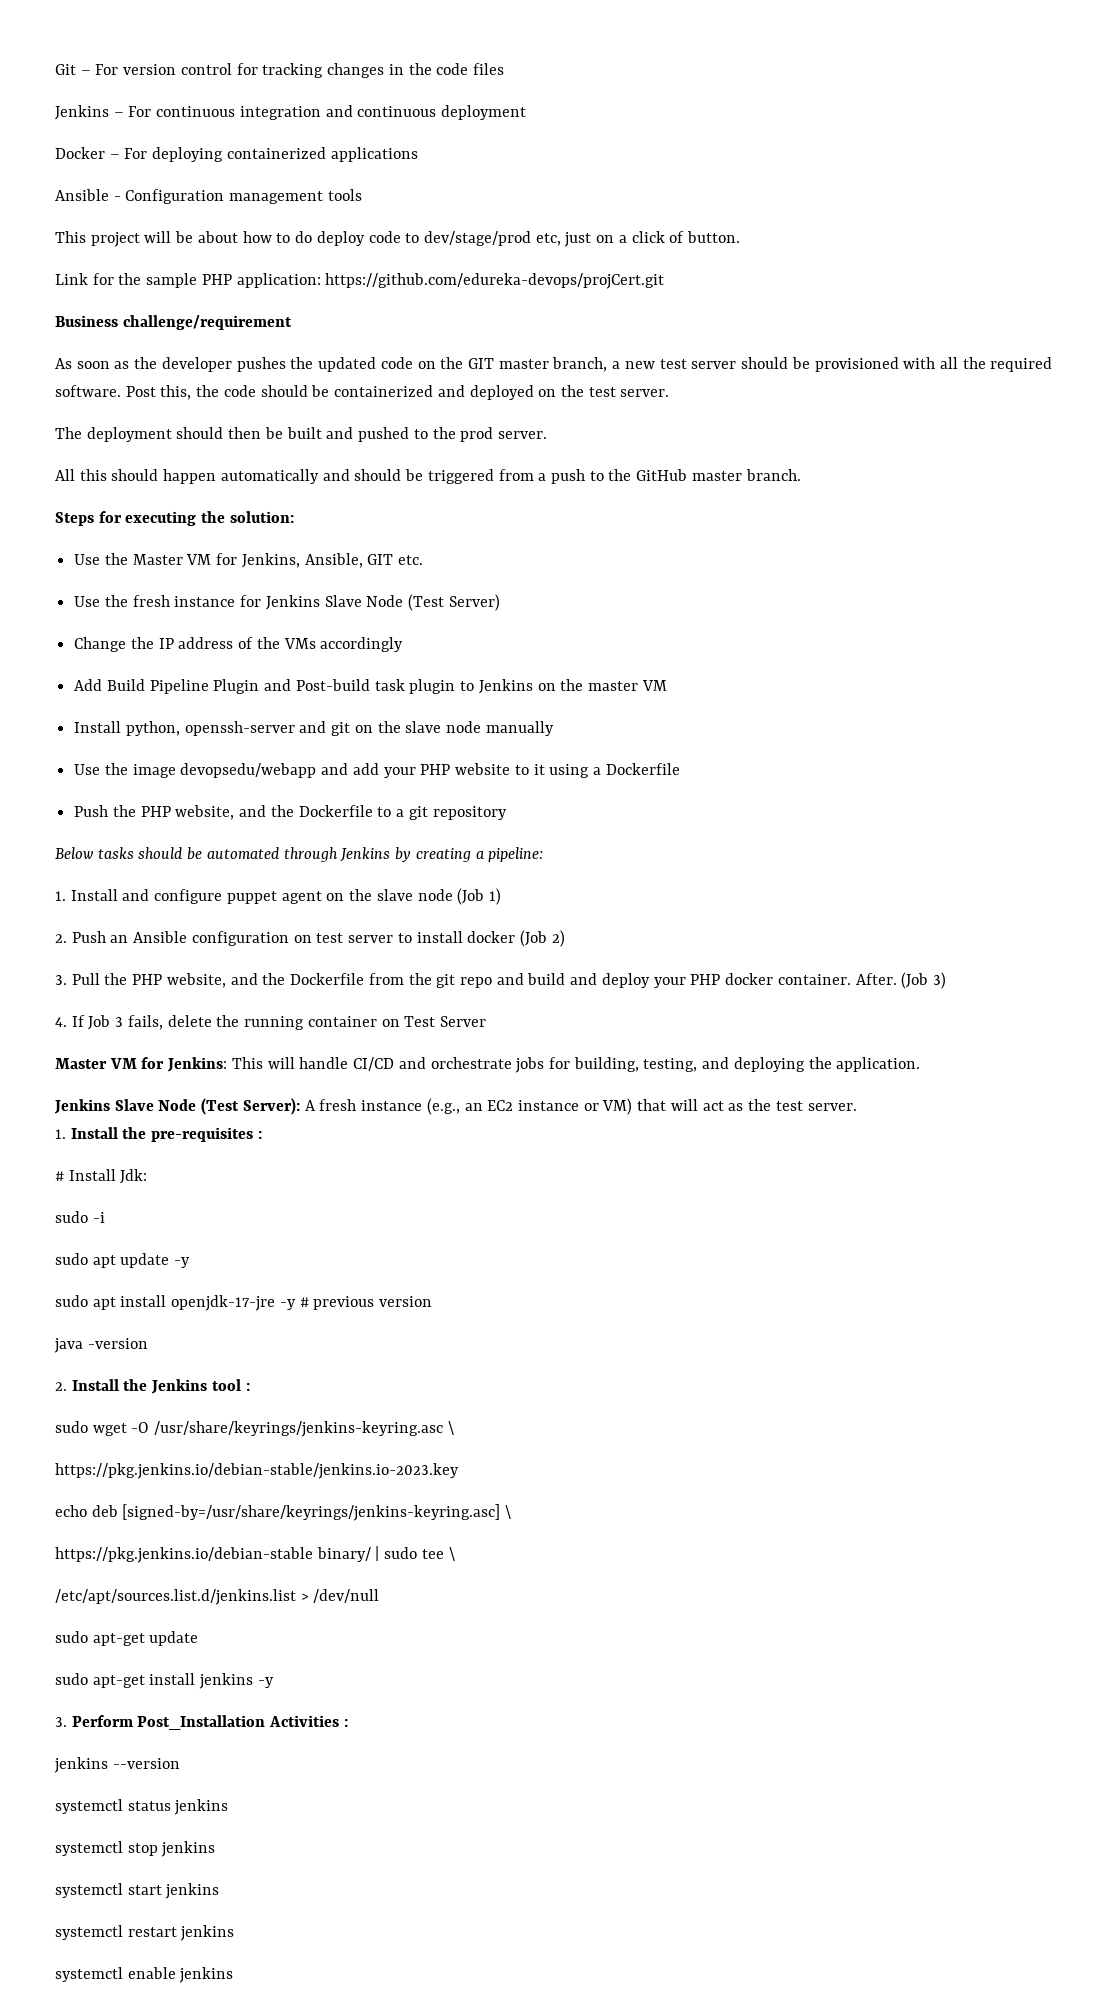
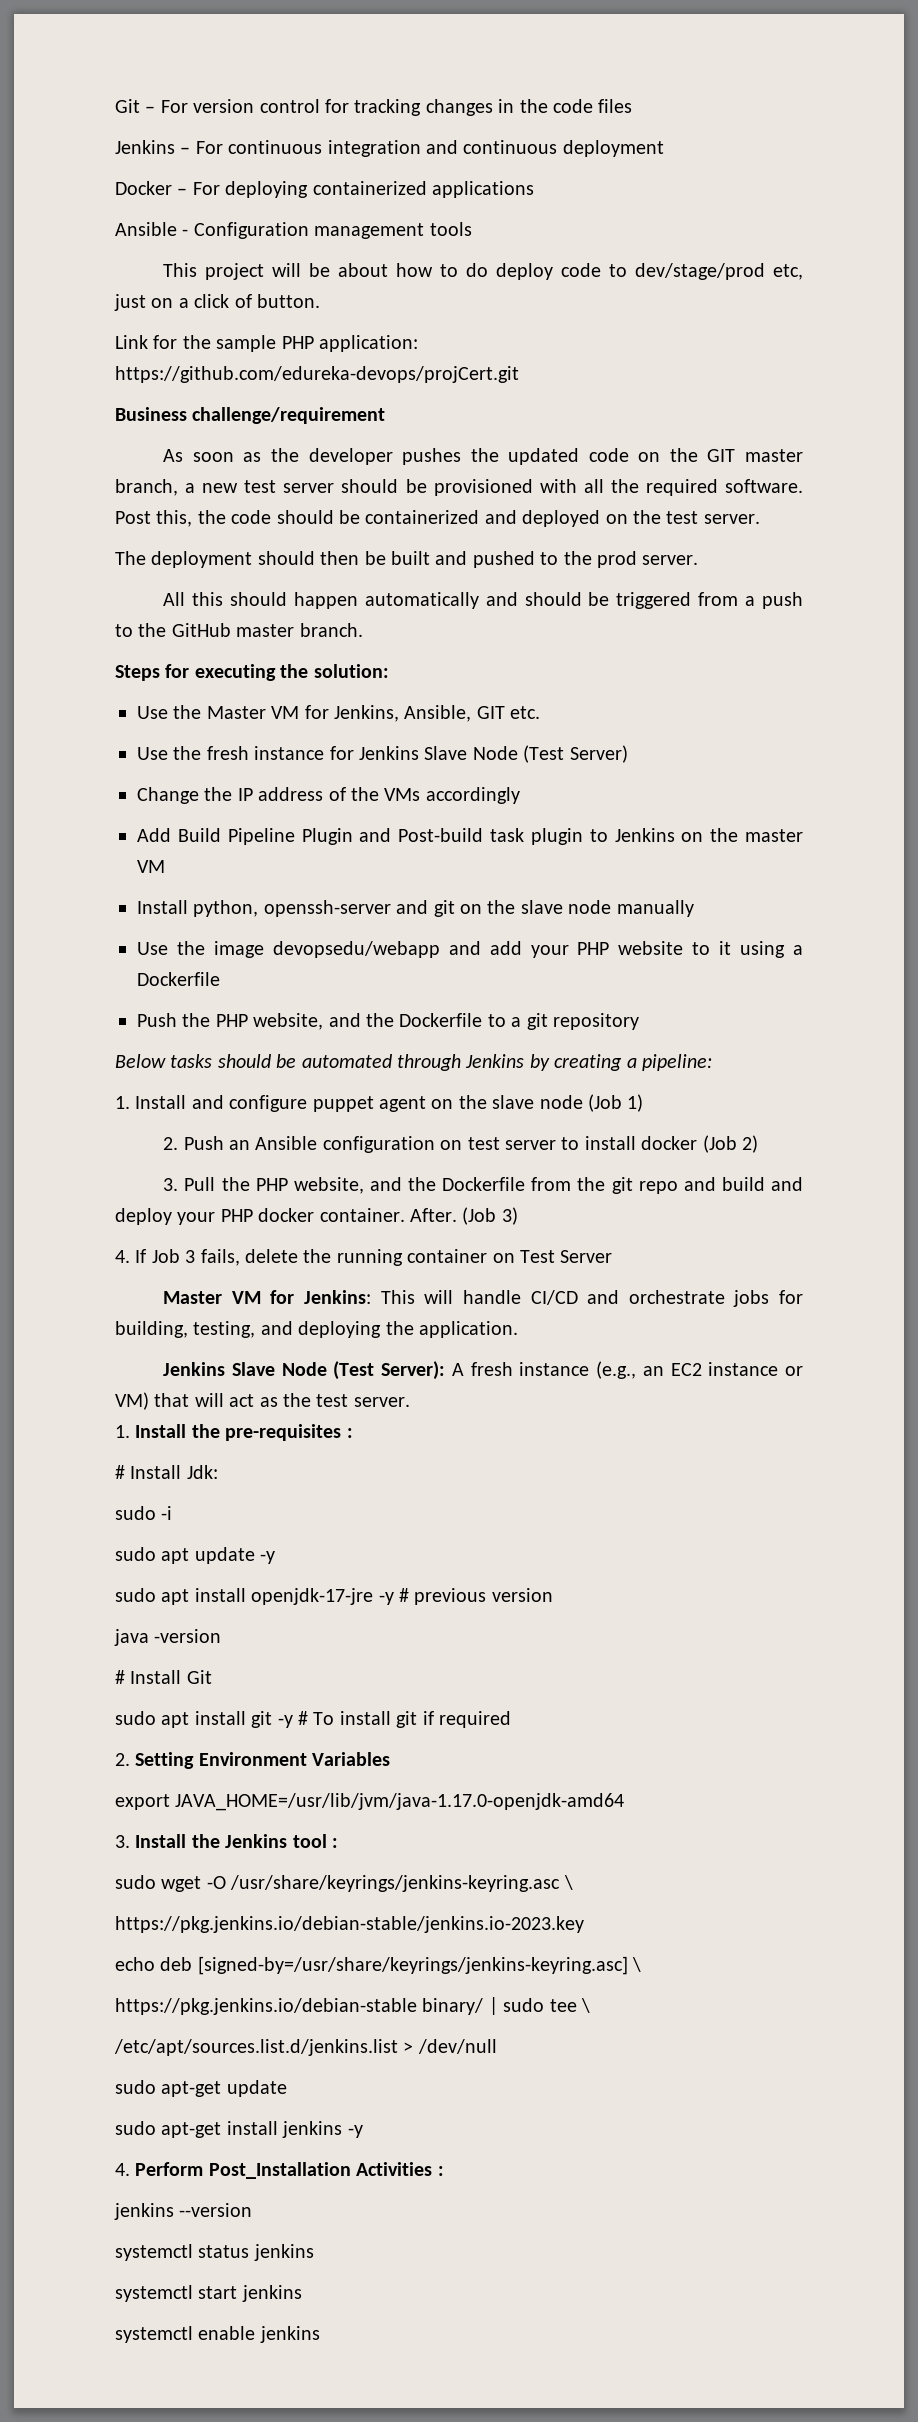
- 2. Install the Jenkins tool :
+ # Install Git
+ sudo apt install git -y # To install git if required
+ 2. Setting Environment Variables
+ export JAVA_HOME=/usr/lib/jvm/java-1.17.0-openjdk-amd64
+ 3. Install the Jenkins tool :
- 3. Perform Post_Installation Activities :
+ 4. Perform Post_Installation Activities :
- systemctl stop jenkins
- systemctl restart jenkins

